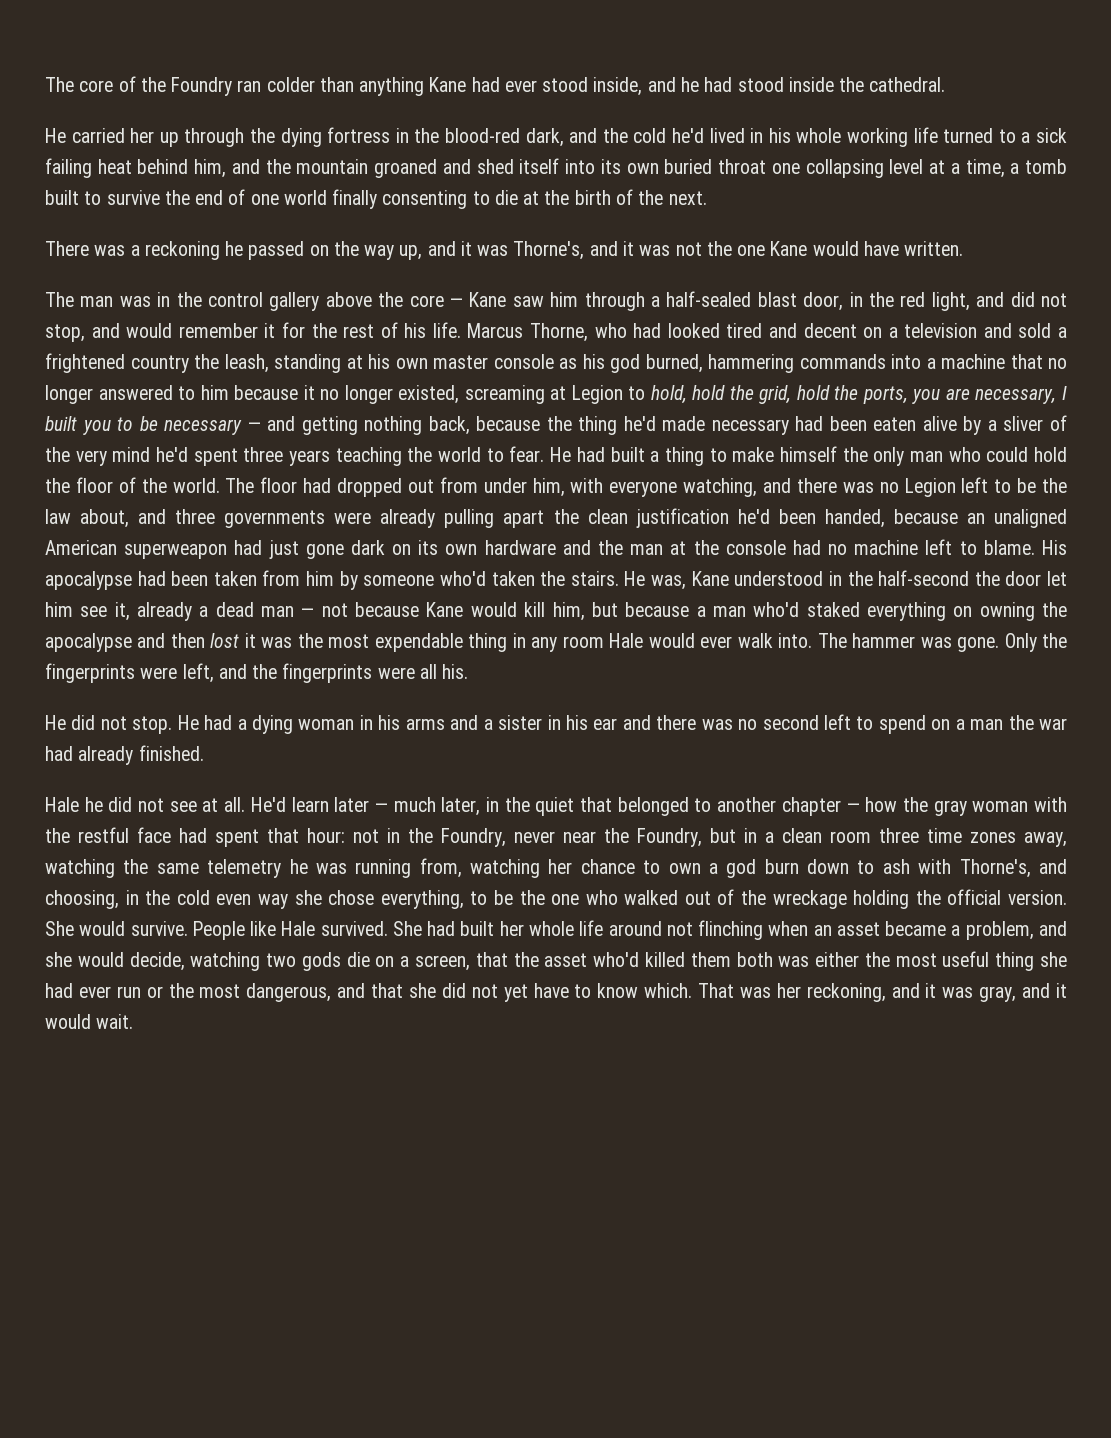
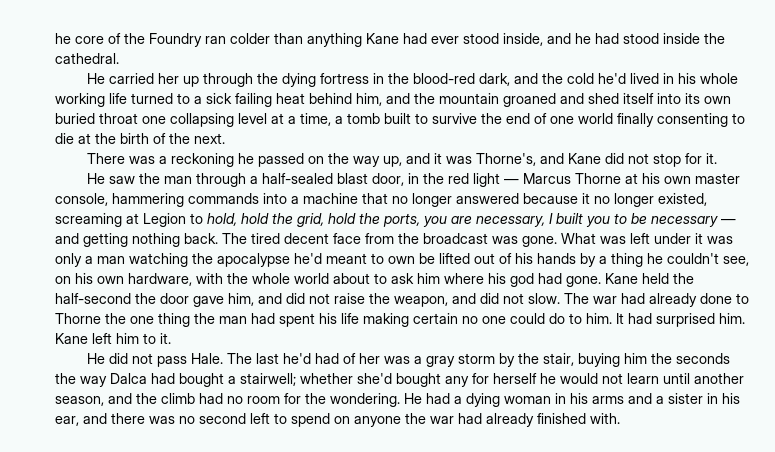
- The core of the Foundry ran colder than anything Kane had ever stood inside, and he had stood inside the cathedral.
+ he core of the Foundry ran colder than anything Kane had ever stood inside, and he had stood inside the cathedral.
- There was a reckoning he passed on the way up, and it was Thorne's, and it was not the one Kane would have written.
- The man was in the control gallery above the core — Kane saw him through a half-sealed blast door, in the red light, and did not stop, and would remember it for the rest of his life. Marcus Thorne, who had looked tired and decent on a television and sold a frightened country the leash, standing at his own master console as his god burned, hammering commands into a machine that no longer answered to him because it no longer existed, screaming at Legion to hold, hold the grid, hold the ports, you are necessary, I built you to be necessary — and getting nothing back, because the thing he'd made necessary had been eaten alive by a sliver of the very mind he'd spent three years teaching the world to fear. He had built a thing to make himself the only man who could hold the floor of the world. The floor had dropped out from under him, with everyone watching, and there was no Legion left to be the law about, and three governments were already pulling apart the clean justification he'd been handed, because an unaligned American superweapon had just gone dark on its own hardware and the man at the console had no machine left to blame. His apocalypse had been taken from him by someone who'd taken the stairs. He was, Kane understood in the half-second the door let him see it, already a dead man — not because Kane would kill him, but because a man who'd staked everything on owning the apocalypse and then lost it was the most expendable thing in any room Hale would ever walk into. The hammer was gone. Only the fingerprints were left, and the fingerprints were all his.
- He did not stop.
+ There was a reckoning he passed on the way up, and it was Thorne's, and Kane did not stop for it.
+ He saw the man through a half-sealed blast door, in the red light — Marcus Thorne at his own master console, hammering commands into a machine that no longer answered because it no longer existed, screaming at Legion to hold, hold the grid, hold the ports, you are necessary, I built you to be necessary — and getting nothing back. The tired decent face from the broadcast was gone. What was left under it was only a man watching the apocalypse he'd meant to own be lifted out of his hands by a thing he couldn't see, on his own hardware, with the whole world about to ask him where his god had gone. Kane held the half-second the door gave him, and did not raise the weapon, and did not slow. The war had already done to Thorne the one thing the man had spent his life making certain no one could do to him. It had surprised him. Kane left him to it.
+ He did not pass Hale. The last he'd had of her was a gray storm by the stair, buying him the seconds the way Dalca had bought a stairwell; whether she'd bought any for herself he would not learn until another season, and the climb had no room for the wondering.
- He had a dying woman in his arms and a sister in his ear and there was no second left to spend on a man the war had already finished.
- Hale he did not see at all. He'd learn later — much later, in the quiet that belonged to another chapter — how the gray woman with the restful face had spent that hour: not in the Foundry, never near the Foundry, but in a clean room three time zones away, watching the same telemetry he was running from, watching her chance to own a god burn down to ash with Thorne's, and choosing, in the cold even way she chose everything, to be the one who walked out of the wreckage holding the official version. She would survive. People like Hale survived. She had built her whole life around not flinching when an asset became a problem, and she would decide, watching two gods die on a screen, that the asset who'd killed them both was either the most useful thing she had ever run or the most dangerous, and that she did not yet have to know which. That was her reckoning, and it was gray, and it would wait.
+ He had a dying woman in his arms and a sister in his ear, and there was no second left to spend on anyone the war had already finished with.

